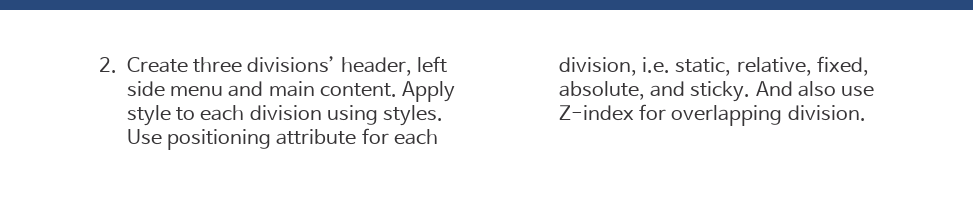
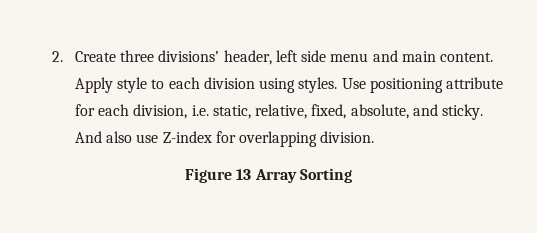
+ Figure 13 Array Sorting

